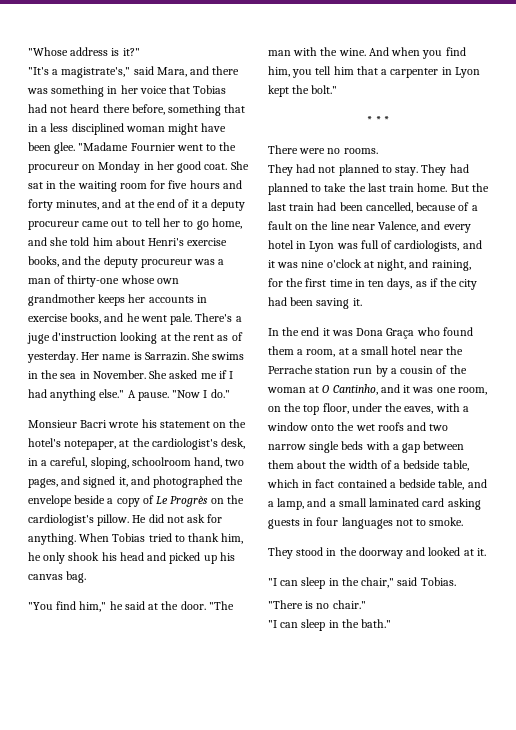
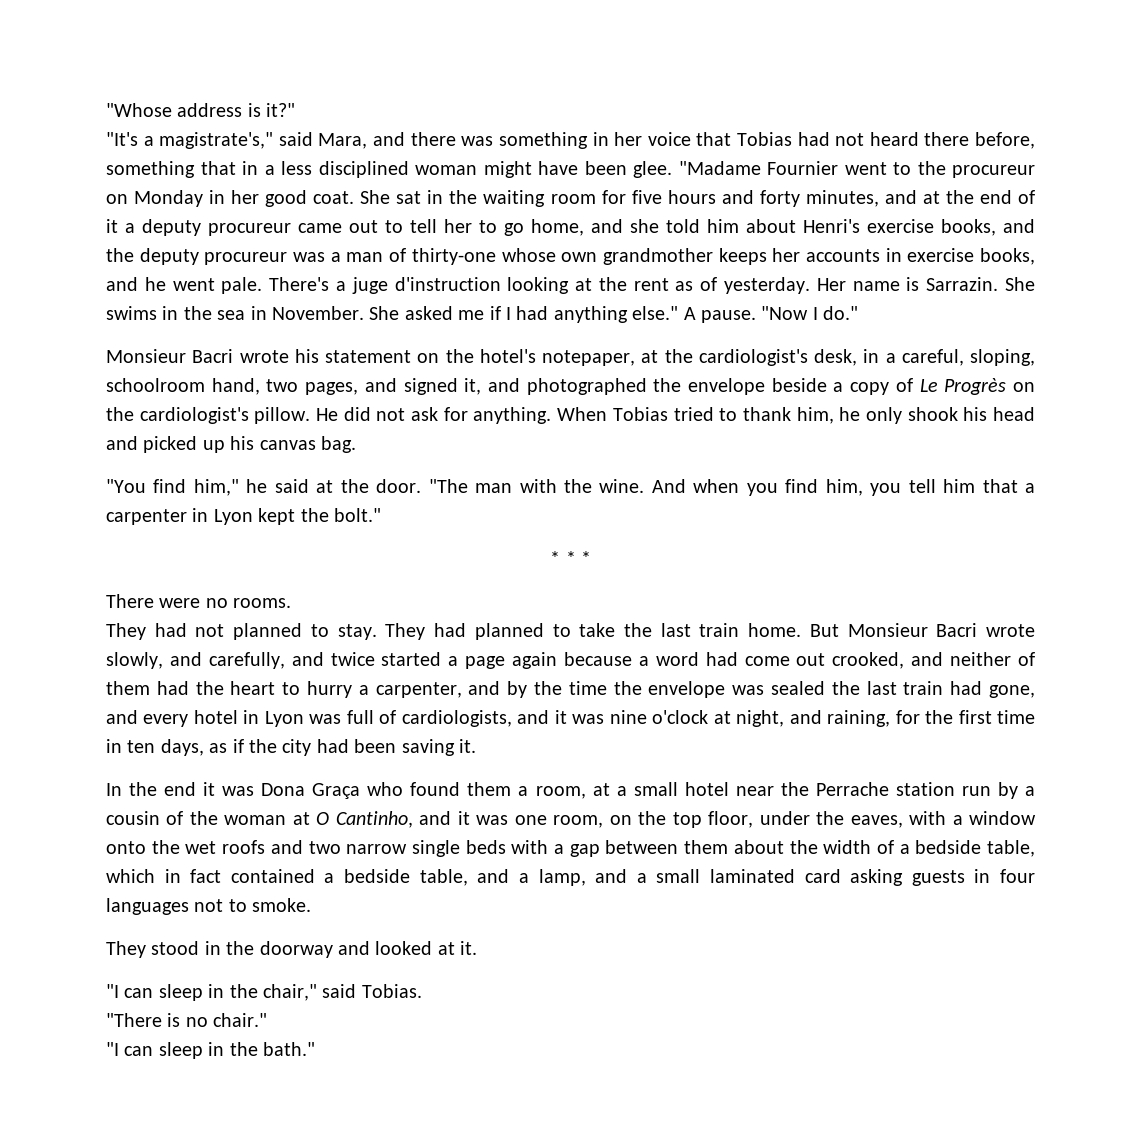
- But the last train had been cancelled, because of a fault on the line near Valence, and every hotel in Lyon was full of cardiologists, and it was nine o'clock at night, and raining, for the first time in ten days, as if the city had been saving it.
+ But Monsieur Bacri wrote slowly, and carefully, and twice started a page again because a word had come out crooked, and neither of them had the heart to hurry a carpenter, and by the time the envelope was sealed the last train had gone, and every hotel in Lyon was full of cardiologists, and it was nine o'clock at night, and raining, for the first time in ten days, as if the city had been saving it.

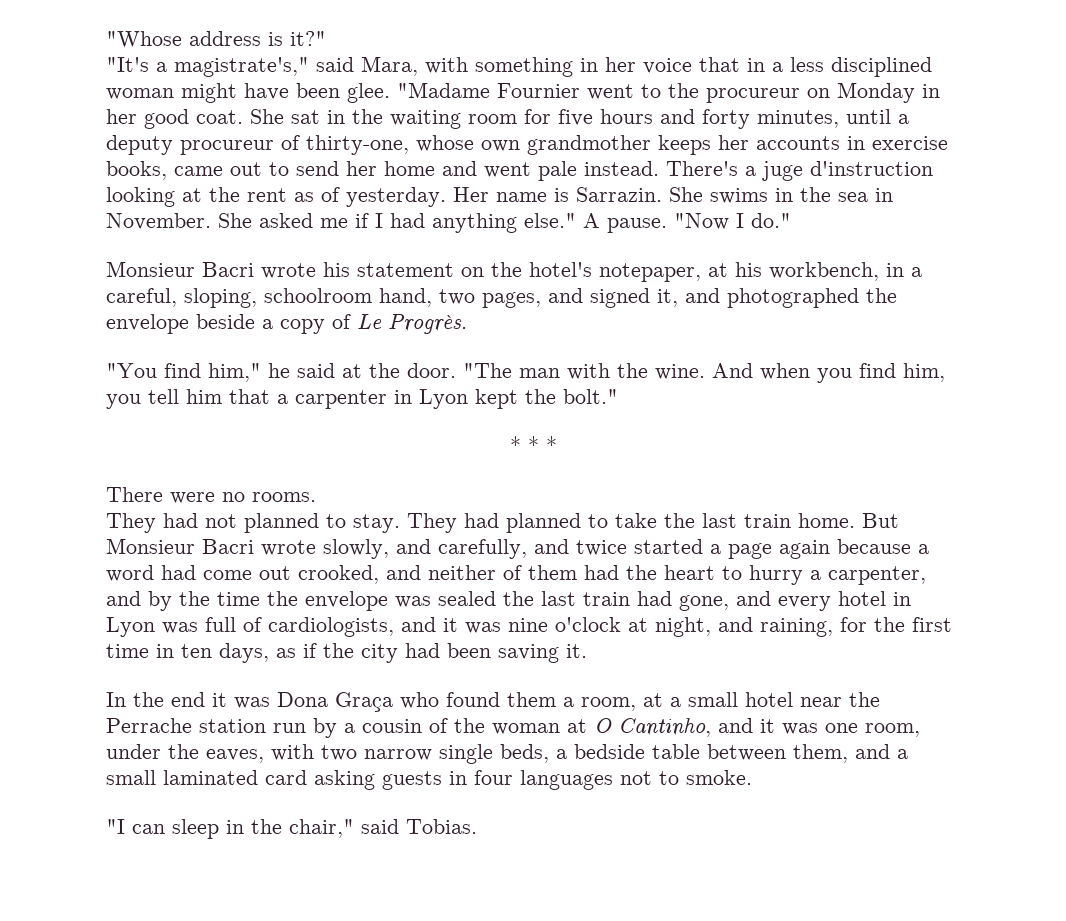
- "It's a magistrate's," said Mara, and there was something in her voice that Tobias had not heard there before, something that in a less disciplined woman might have been glee.
+ "It's a magistrate's," said Mara, with something in her voice that in a less disciplined woman might have been glee.
- She sat in the waiting room for five hours and forty minutes, and at the end of it a deputy procureur came out to tell her to go home, and she told him about Henri's exercise books, and the deputy procureur was a man of thirty-one whose own grandmother keeps her accounts in exercise books, and he went pale.
+ She sat in the waiting room for five hours and forty minutes, until a deputy procureur of thirty-one, whose own grandmother keeps her accounts in exercise books, came out to send her home and went pale instead.
- Monsieur Bacri wrote his statement on the hotel's notepaper, at the cardiologist's desk, in a careful, sloping, schoolroom hand, two pages, and signed it, and photographed the envelope beside a copy of Le Progrès on the cardiologist's pillow. He did not ask for anything. When Tobias tried to thank him, he only shook his head and picked up his canvas bag.
+ Monsieur Bacri wrote his statement on the hotel's notepaper, at his workbench, in a careful, sloping, schoolroom hand, two pages, and signed it, and photographed the envelope beside a copy of Le Progrès.
- In the end it was Dona Graça who found them a room, at a small hotel near the Perrache station run by a cousin of the woman at O Cantinho, and it was one room, on the top floor, under the eaves, with a window onto the wet roofs and two narrow single beds with a gap between them about the width of a bedside table, which in fact contained a bedside table, and a lamp, and a small laminated card asking guests in four languages not to smoke.
+ In the end it was Dona Graça who found them a room, at a small hotel near the Perrache station run by a cousin of the woman at O Cantinho, and it was one room, under the eaves, with two narrow single beds, a bedside table between them, and a small laminated card asking guests in four languages not to smoke.
- They stood in the doorway and looked at it.
- "There is no chair."
- "I can sleep in the bath."

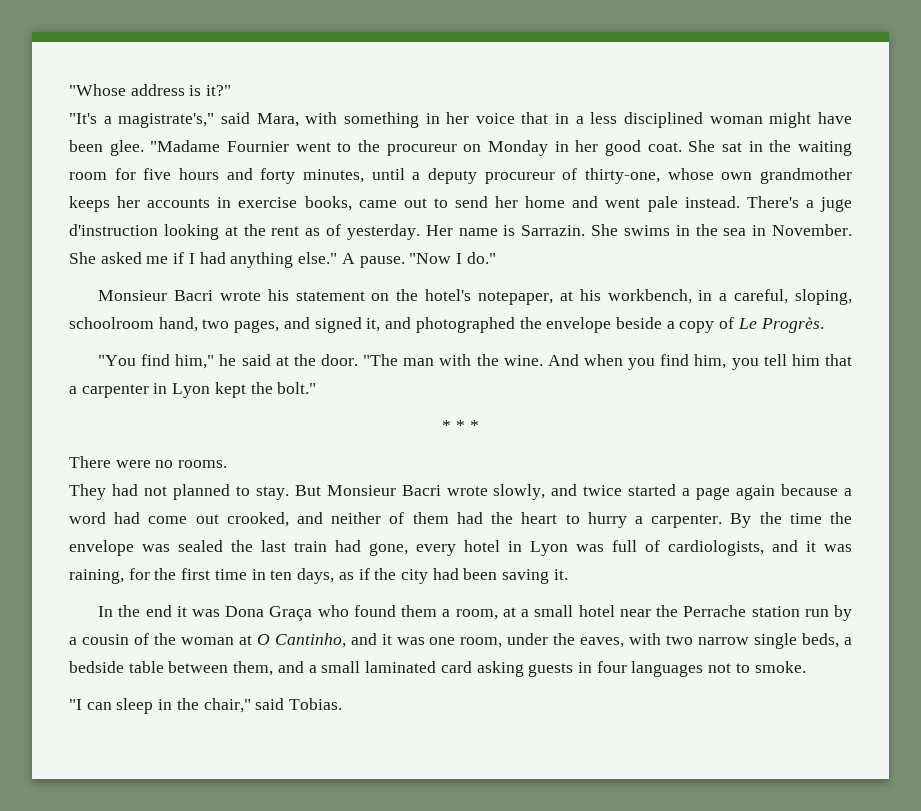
- They had planned to take the last train home.
- But Monsieur Bacri wrote slowly, and carefully, and twice started a page again because a word had come out crooked, and neither of them had the heart to hurry a carpenter, and by the time the envelope was sealed the last train had gone, and every hotel in Lyon was full of cardiologists, and it was nine o'clock at night, and raining, for the first time in ten days, as if the city had been saving it.
+ But Monsieur Bacri wrote slowly, and twice started a page again because a word had come out crooked, and neither of them had the heart to hurry a carpenter. By the time the envelope was sealed the last train had gone, every hotel in Lyon was full of cardiologists, and it was raining, for the first time in ten days, as if the city had been saving it.

